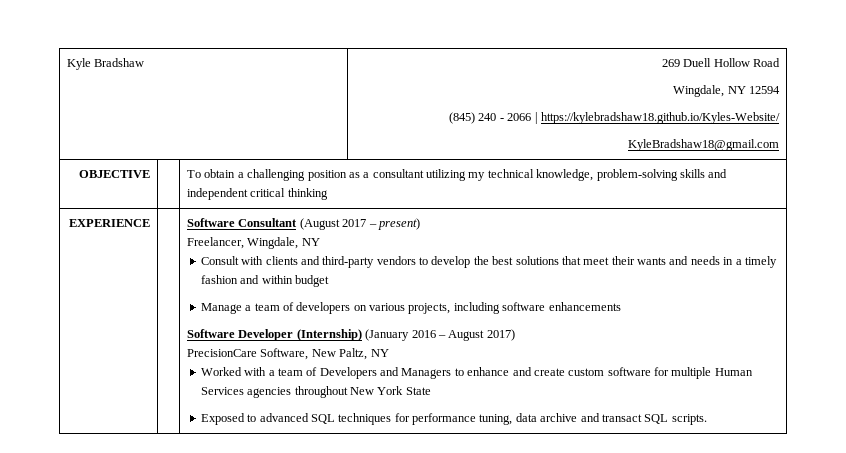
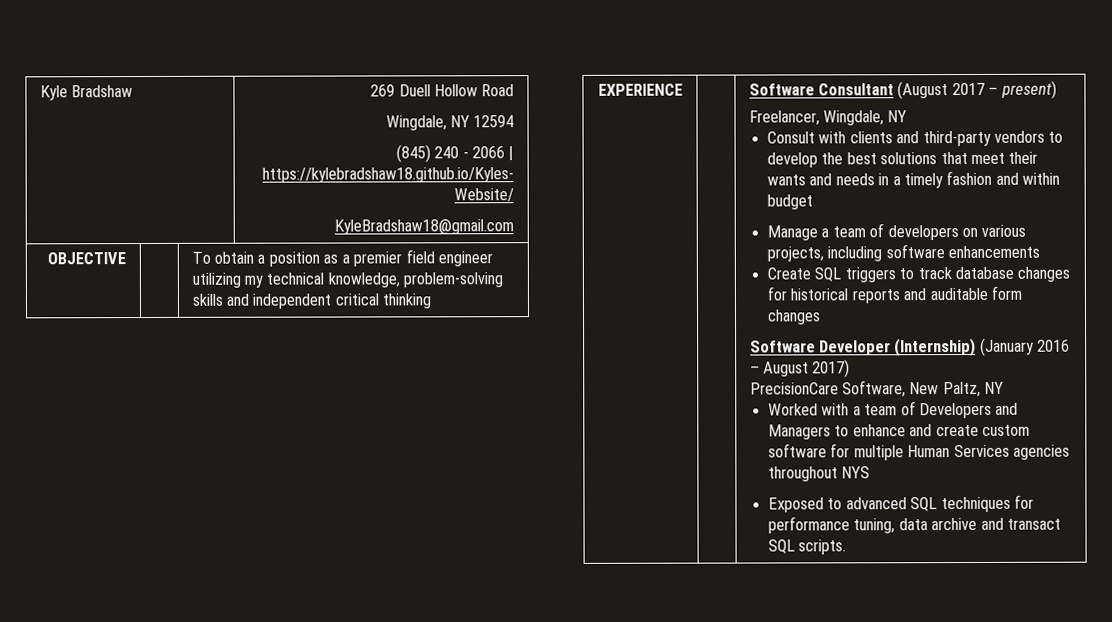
- OBJECTIVE | | To obtain a challenging position as a consultant utilizing my technical knowledge, problem-solving skills and independent critical thinking
+ OBJECTIVE | | To obtain a position as a premier field engineer utilizing my technical knowledge, problem-solving skills and independent critical thinking
+ Create SQL triggers to track database changes for historical reports and auditable form changes
- Worked with a team of Developers and Managers to enhance and create custom software for multiple Human Services agencies throughout New York State
+ Worked with a team of Developers and Managers to enhance and create custom software for multiple Human Services agencies throughout NYS

